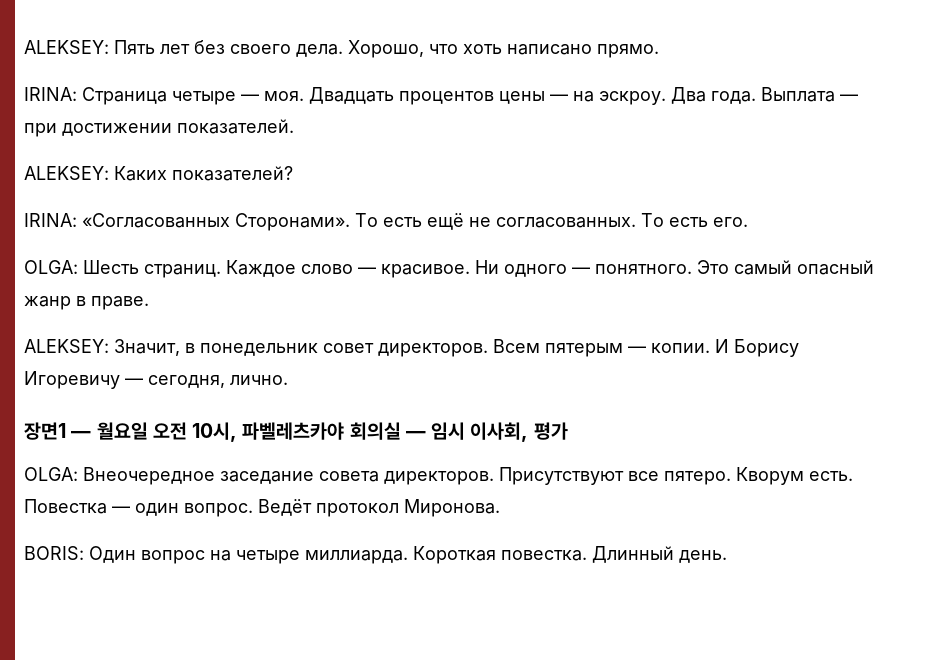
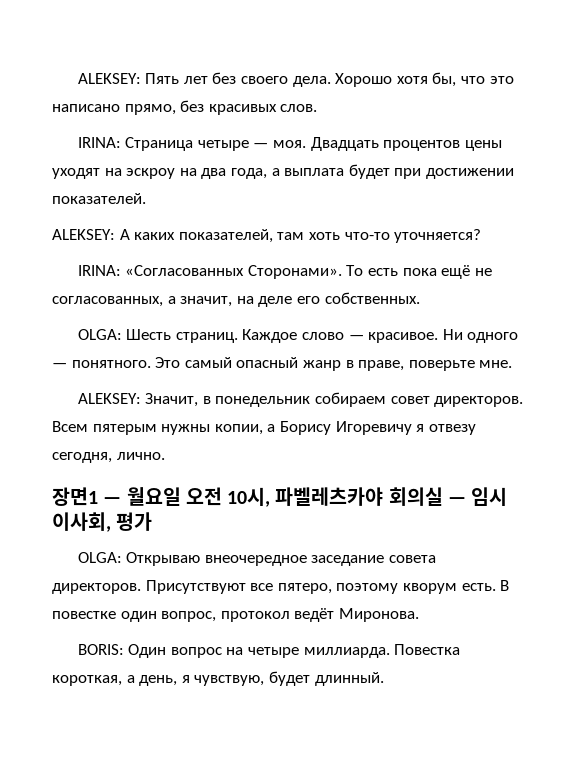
- Хорошо, что хоть написано прямо.
+ Хорошо хотя бы, что это написано прямо, без красивых слов.
- Двадцать процентов цены — на эскроу. Два года. Выплата — при достижении показателей.
- ALEKSEY: Каких показателей?
+ Двадцать процентов цены уходят на эскроу на два года, а выплата будет при достижении показателей.
+ ALEKSEY: А каких показателей, там хоть что-то уточняется?
- То есть ещё не согласованных. То есть его.
+ То есть пока ещё не согласованных, а значит, на деле его собственных.
- Это самый опасный жанр в праве.
+ Это самый опасный жанр в праве, поверьте мне.
- ALEKSEY: Значит, в понедельник совет директоров.
+ ALEKSEY: Значит, в понедельник собираем совет директоров.
- Всем пятерым — копии. И Борису Игоревичу — сегодня, лично.
+ Всем пятерым нужны копии, а Борису Игоревичу я отвезу сегодня, лично.
- OLGA: Внеочередное заседание совета директоров.
+ OLGA: Открываю внеочередное заседание совета директоров.
- Присутствуют все пятеро. Кворум есть. Повестка — один вопрос. Ведёт протокол Миронова.
+ Присутствуют все пятеро, поэтому кворум есть. В повестке один вопрос, протокол ведёт Миронова.
- Короткая повестка. Длинный день.
+ Повестка короткая, а день, я чувствую, будет длинный.

